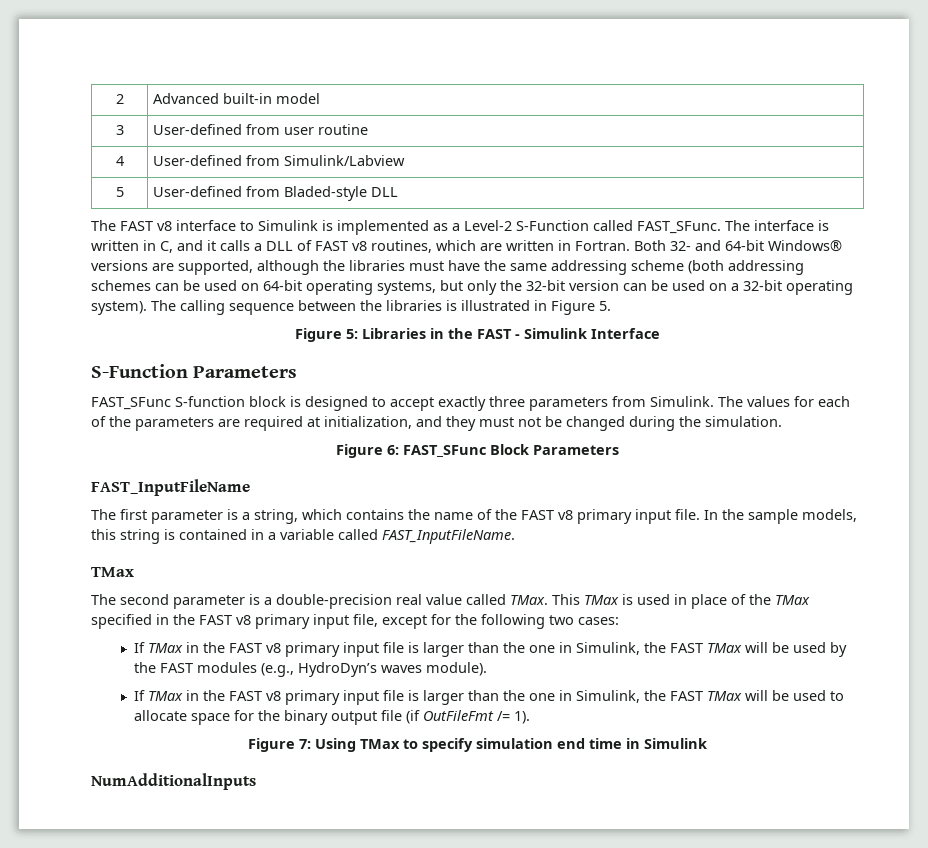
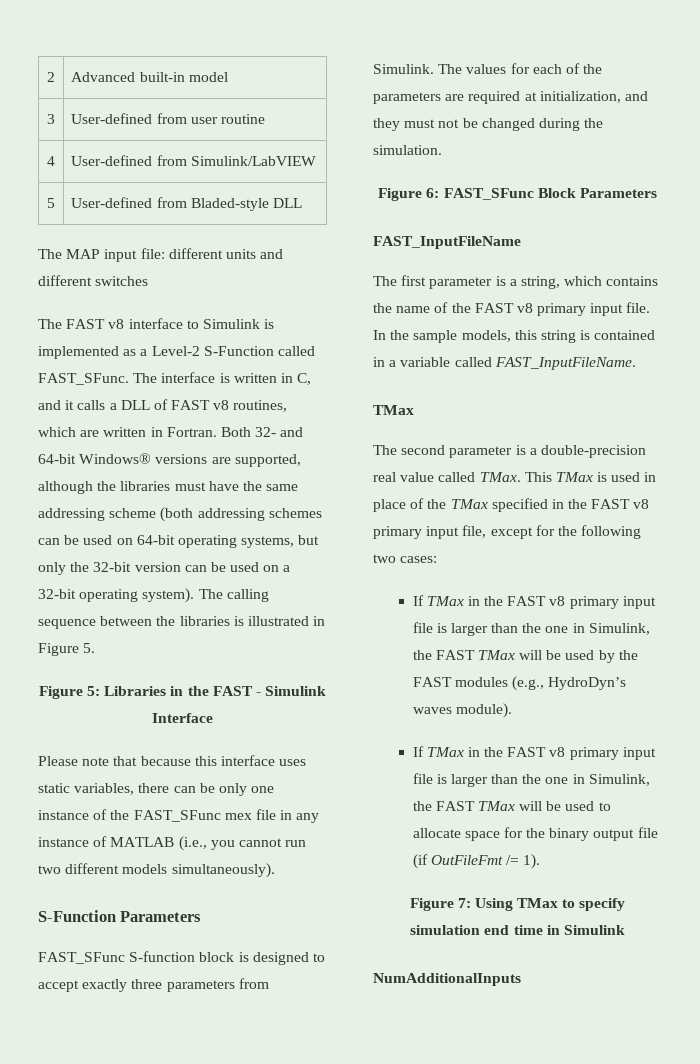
- 4 | User-defined from Simulink/Labview
+ 4 | User-defined from Simulink/LabVIEW
+ The MAP input file: different units and different switches
+ Please note that because this interface uses static variables, there can be only one instance of the FAST_SFunc mex file in any instance of MATLAB (i.e., you cannot run two different models simultaneously).

